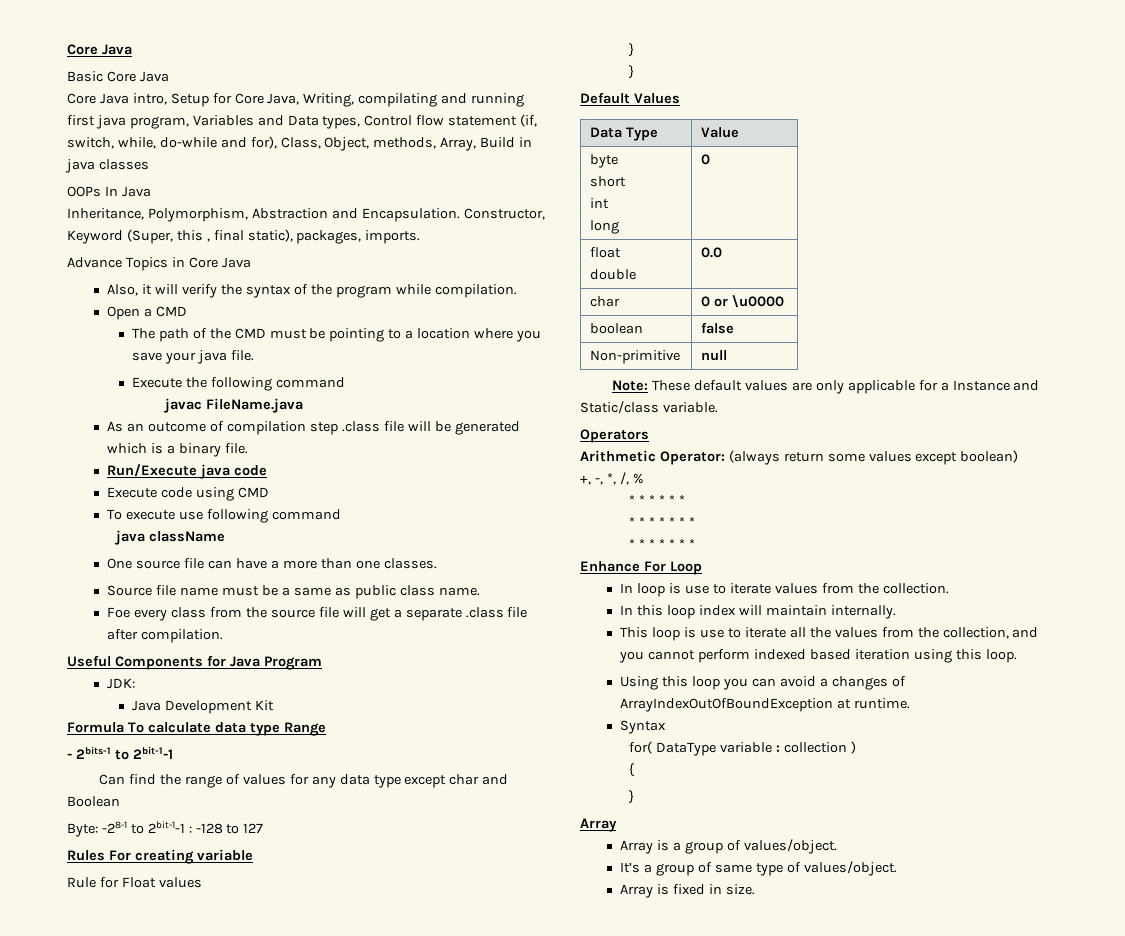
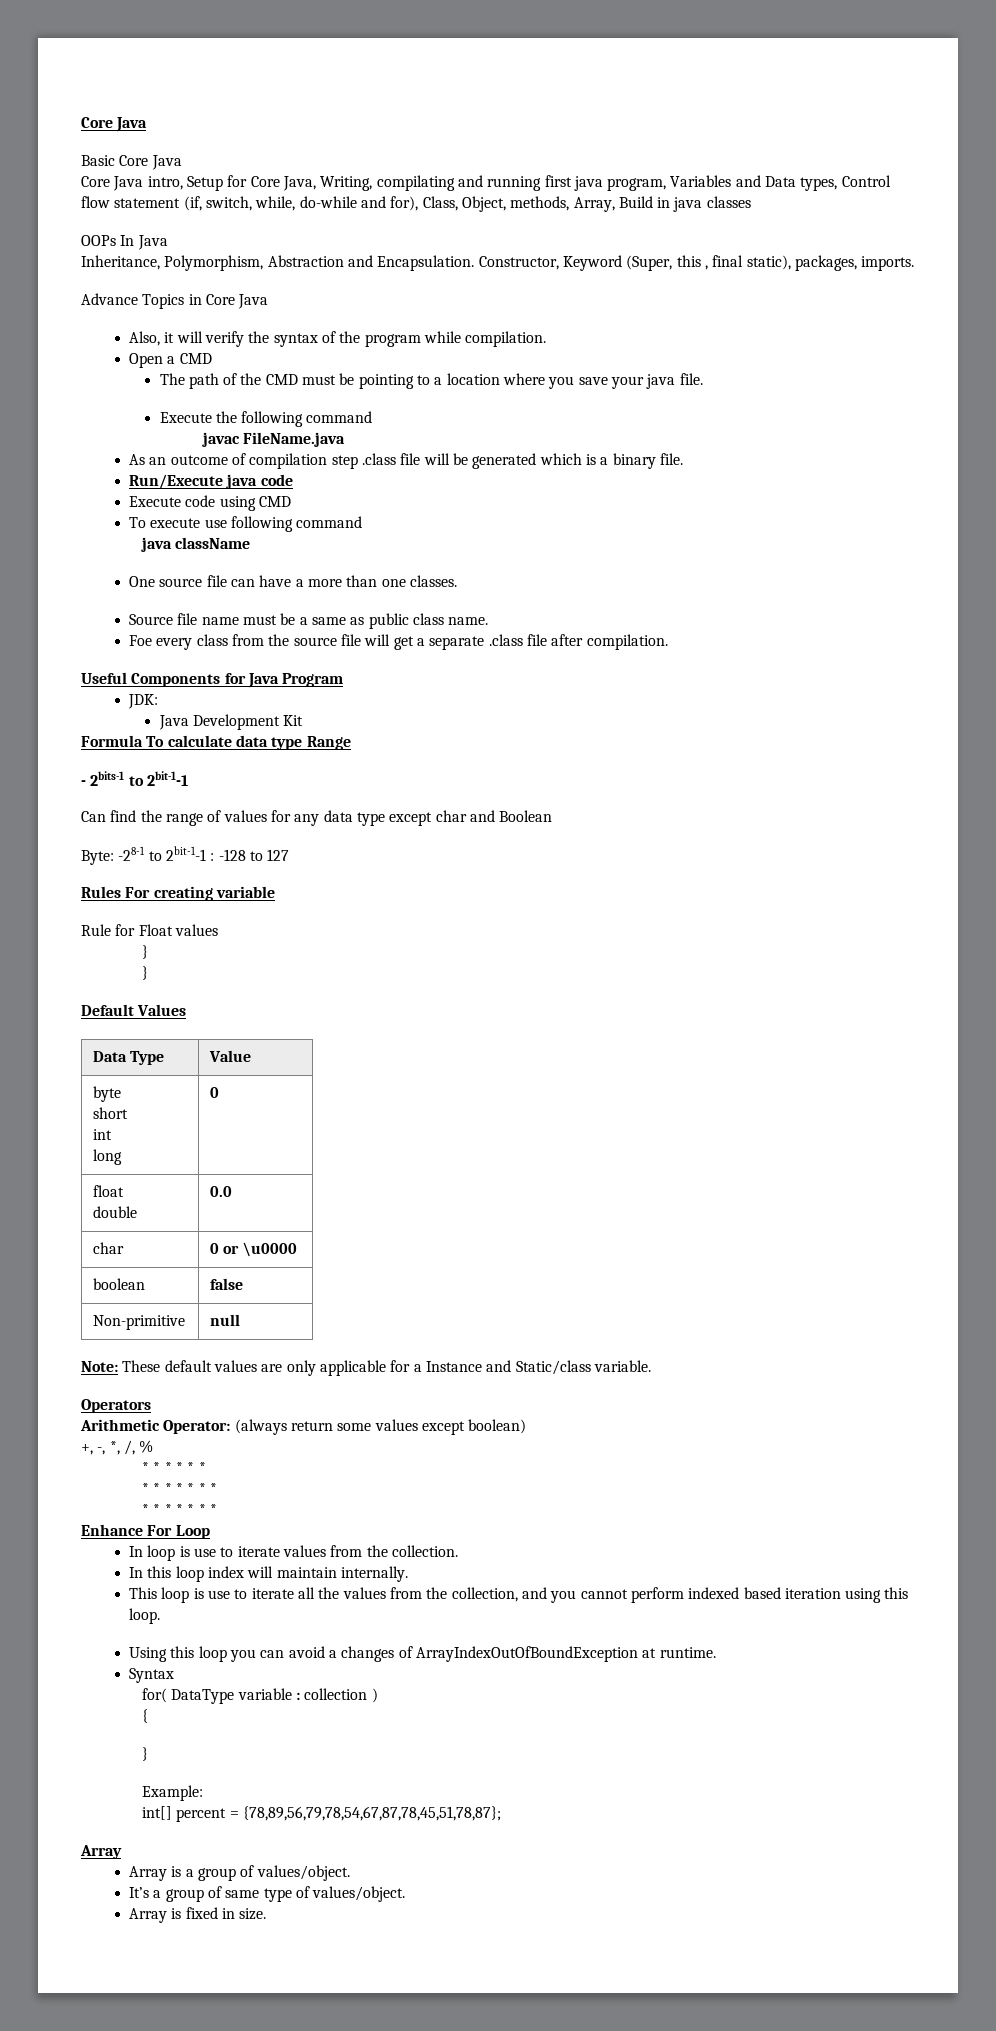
+ Example:
+ int[] percent = {78,89,56,79,78,54,67,87,78,45,51,78,87};

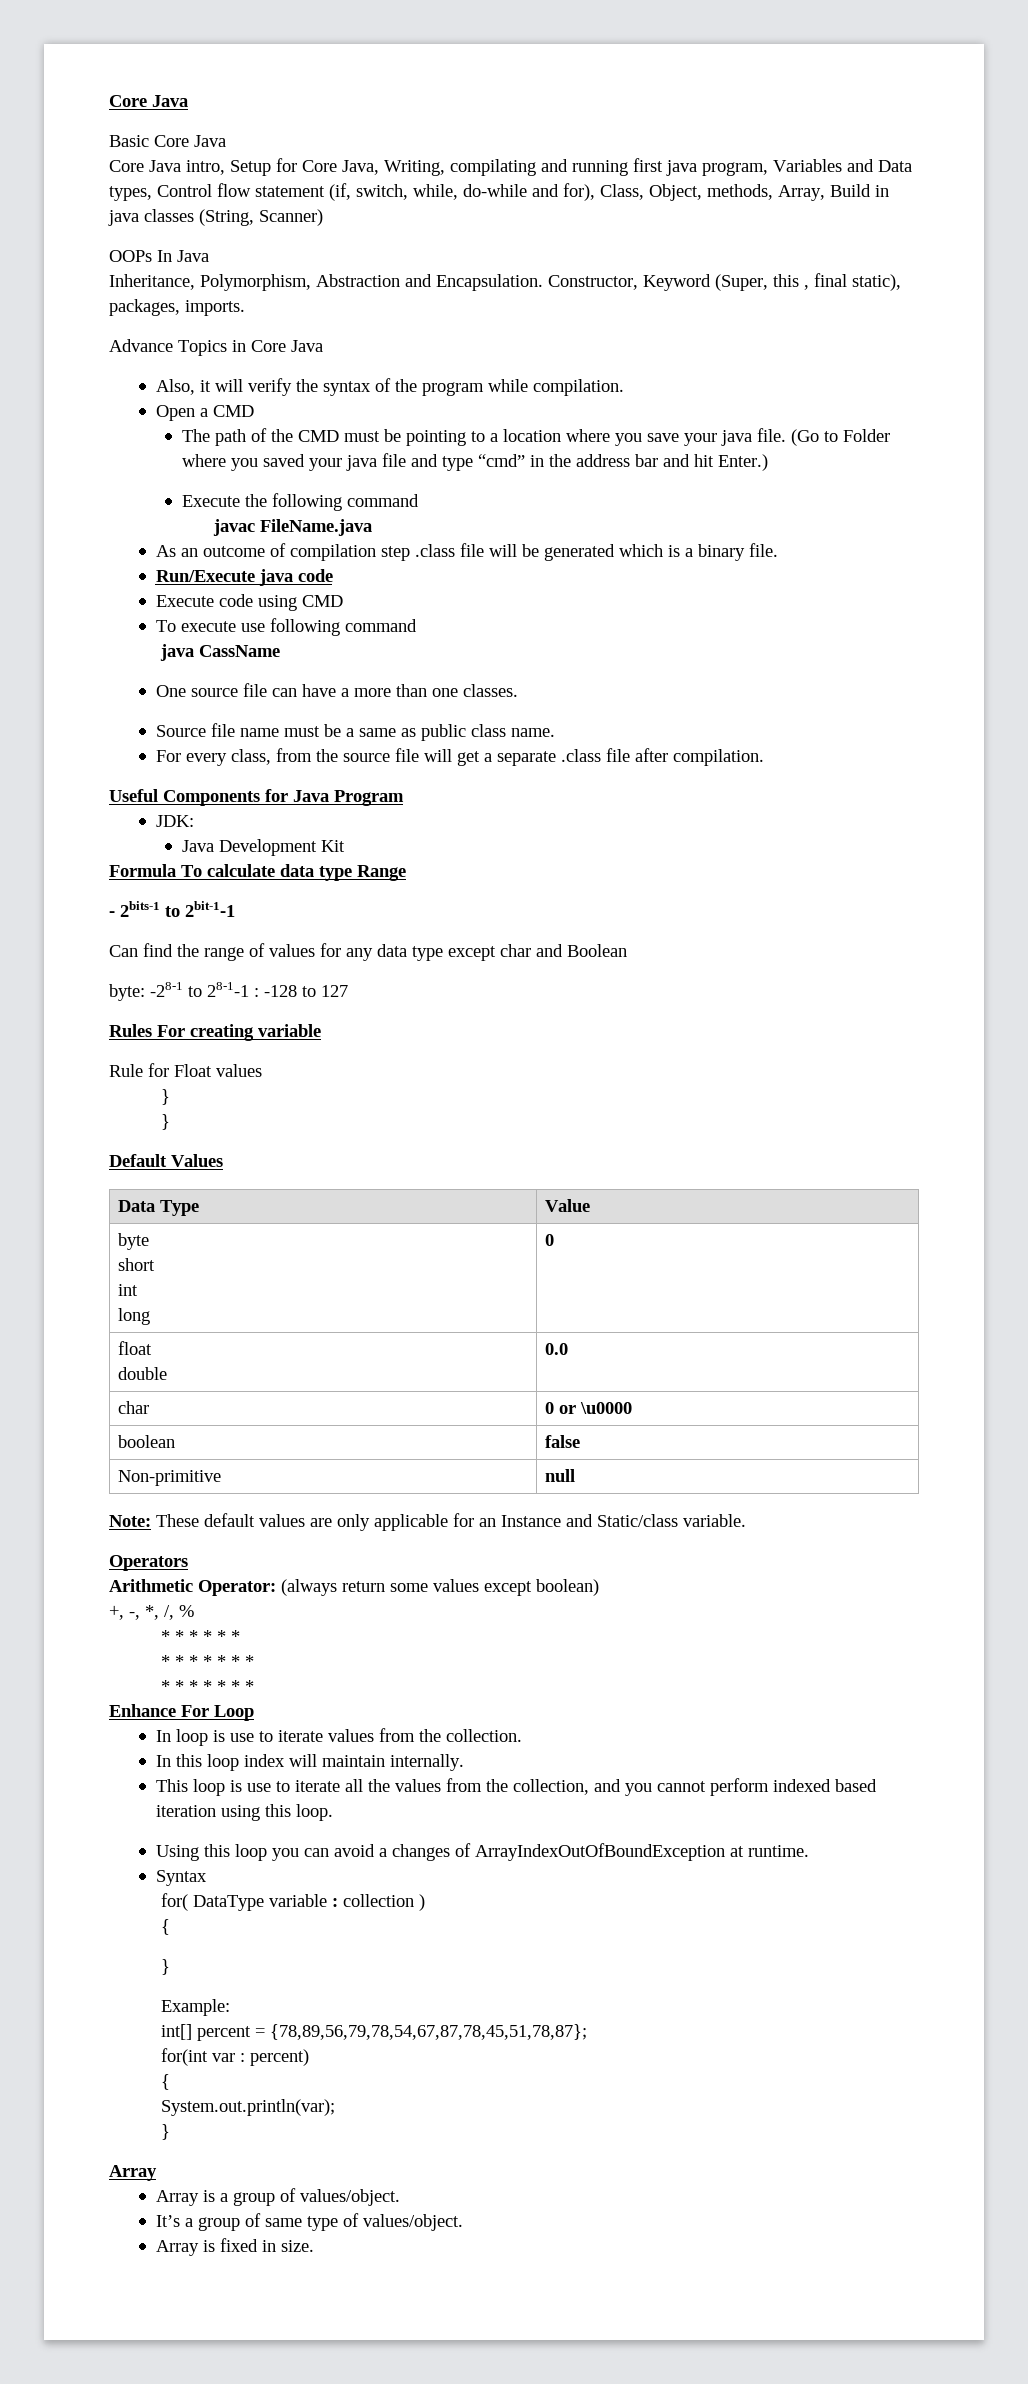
- Core Java intro, Setup for Core Java, Writing, compilating and running first java program, Variables and Data types, Control flow statement (if, switch, while, do-while and for), Class, Object, methods, Array, Build in java classes
+ Core Java intro, Setup for Core Java, Writing, compilating and running first java program, Variables and Data types, Control flow statement (if, switch, while, do-while and for), Class, Object, methods, Array, Build in java classes (String, Scanner)
+ (Go to Folder where you saved your java file and type “cmd” in the address bar and hit Enter.)
- java className
+ java CassName
- Foe every class from the source file will get a separate .class file after compilation.
+ For every class, from the source file will get a separate .class file after compilation.
- Byte: -28-1 to 2bit-1-1 : -128 to 127
+ byte: -28-1 to 28-1-1 : -128 to 127
- Note: These default values are only applicable for a Instance and Static/class variable.
+ Note: These default values are only applicable for an Instance and Static/class variable.
+ for(int var : percent)
+ {
+ System.out.println(var);
+ }

